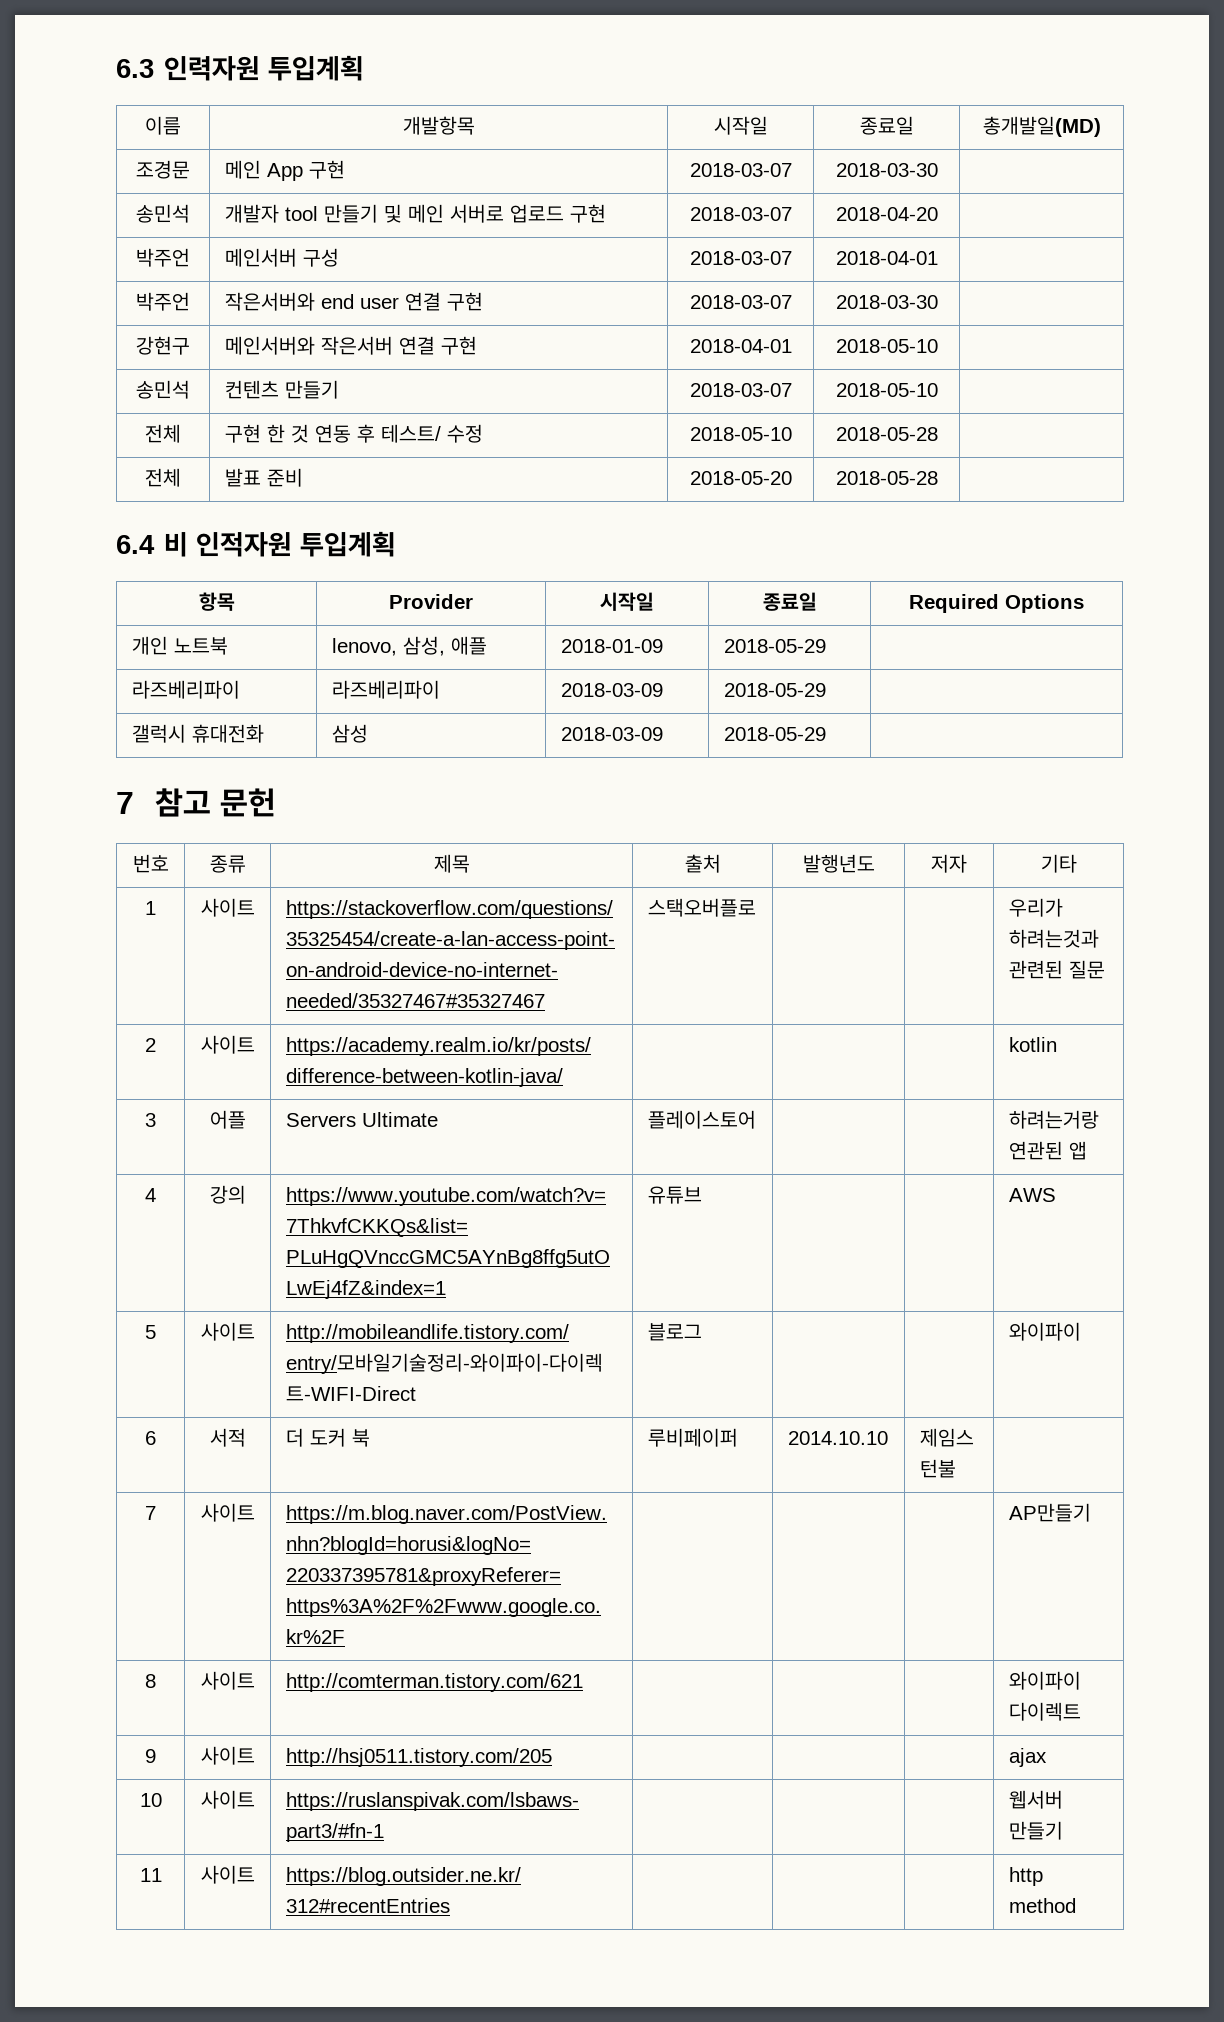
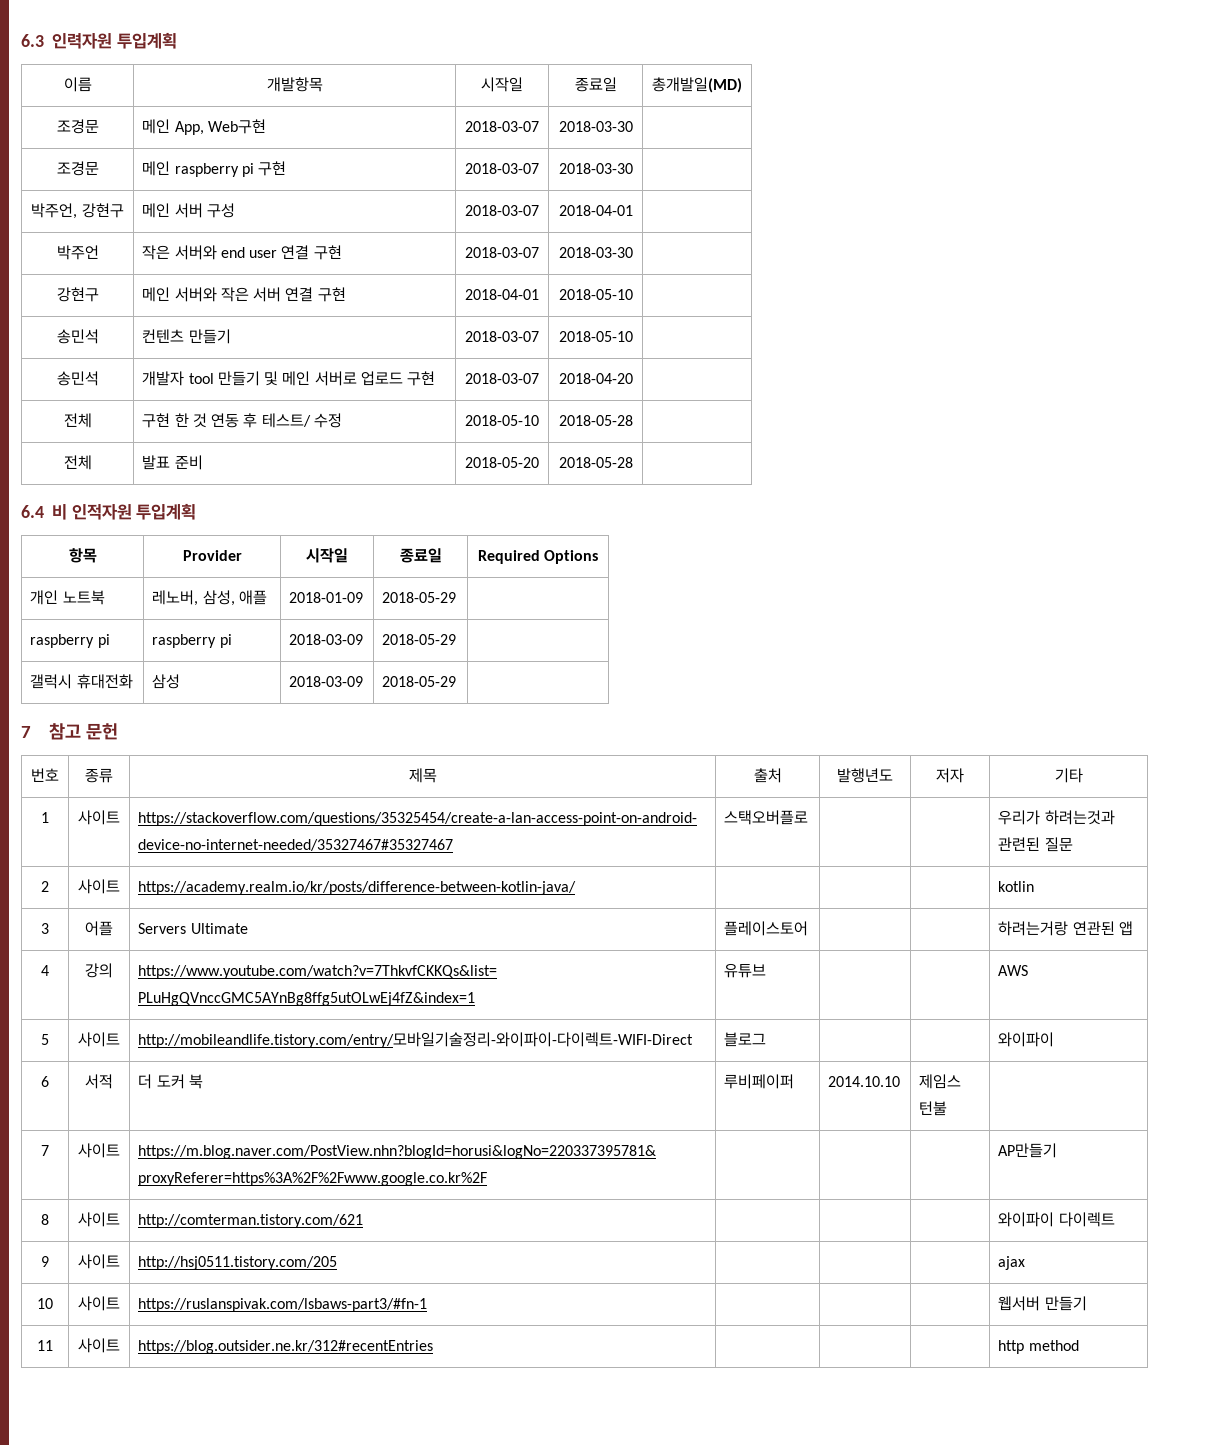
- 조경문 | 메인 App 구현 | 2018-03-07 | 2018-03-30 |
+ 조경문 | 메인 App, Web구현 | 2018-03-07 | 2018-03-30 |
+ 조경문 | 메인 raspberry pi 구현 | 2018-03-07 | 2018-03-30 |
+ 박주언, 강현구 | 메인 서버 구성 | 2018-03-07 | 2018-04-01 |
+ 박주언 | 작은 서버와 end user 연결 구현 | 2018-03-07 | 2018-03-30 |
+ 강현구 | 메인 서버와 작은 서버 연결 구현 | 2018-04-01 | 2018-05-10 |
+ 송민석 | 컨텐츠 만들기 | 2018-03-07 | 2018-05-10 |
- 박주언 | 메인서버 구성 | 2018-03-07 | 2018-04-01 |
- 박주언 | 작은서버와 end user 연결 구현 | 2018-03-07 | 2018-03-30 |
- 강현구 | 메인서버와 작은서버 연결 구현 | 2018-04-01 | 2018-05-10 |
- 송민석 | 컨텐츠 만들기 | 2018-03-07 | 2018-05-10 |
- 개인 노트북 | lenovo, 삼성, 애플 | 2018-01-09 | 2018-05-29 |
+ 개인 노트북 | 레노버, 삼성, 애플 | 2018-01-09 | 2018-05-29 |
- 라즈베리파이 | 라즈베리파이 | 2018-03-09 | 2018-05-29 |
+ raspberry pi | raspberry pi | 2018-03-09 | 2018-05-29 |

